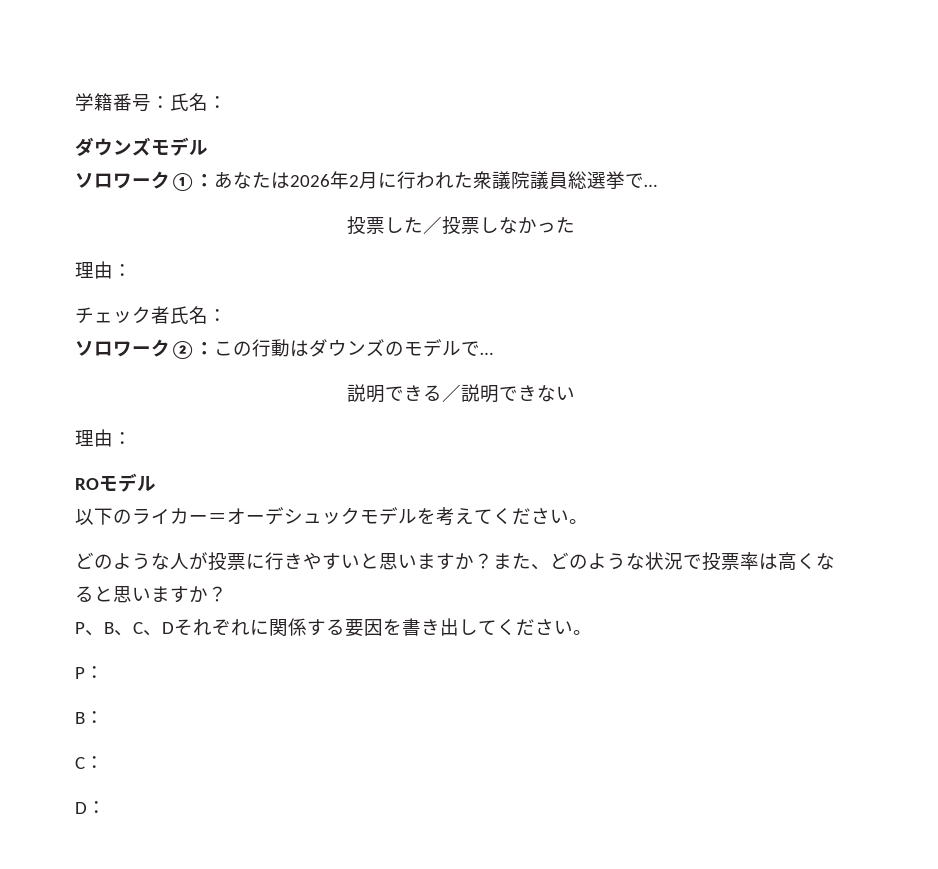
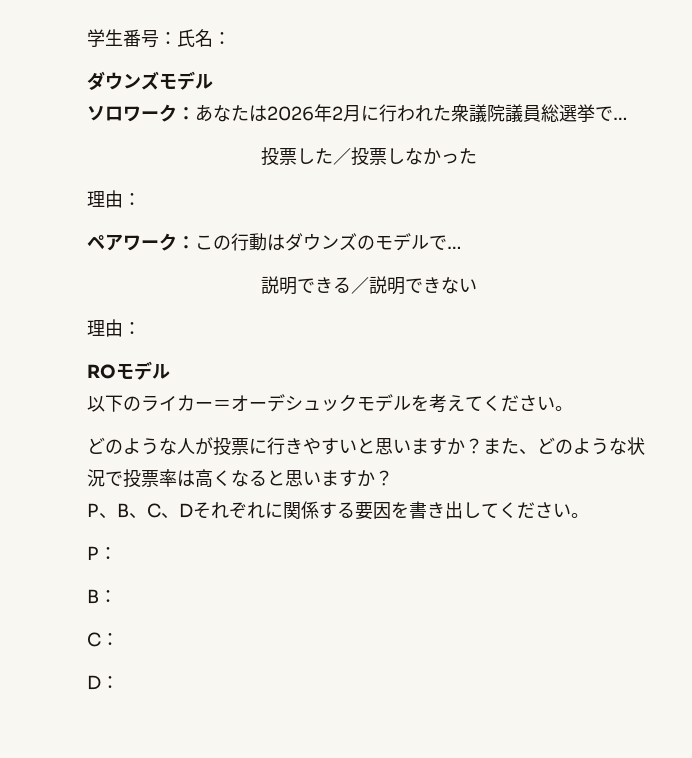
- 学籍番号：氏名：
+ 学生番号：氏名：
- ソロワーク①：あなたは2026年2月に行われた衆議院議員総選挙で…
+ ソロワーク：あなたは2026年2月に行われた衆議院議員総選挙で…
- チェック者氏名：
- ソロワーク②：この行動はダウンズのモデルで…
+ ペアワーク：この行動はダウンズのモデルで…

